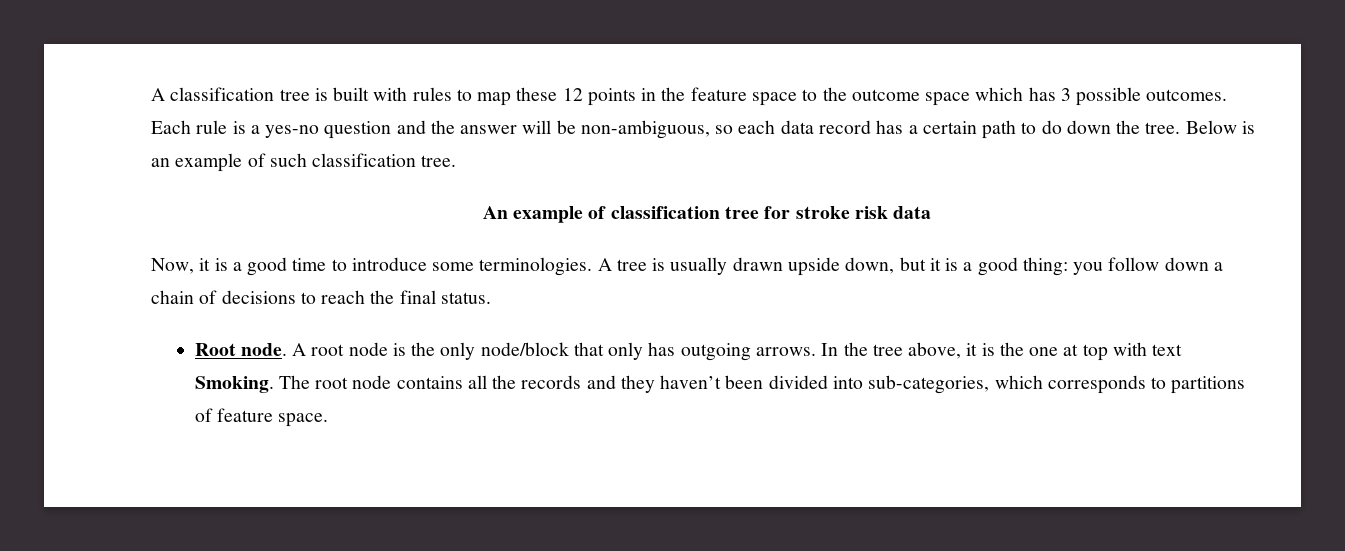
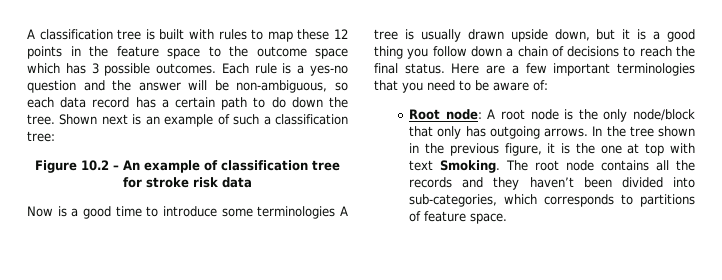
- Below is an example of such classification tree.
- An example of classification tree for stroke risk data
+ Shown next is an example of such a classification tree:
+ Figure 10.2 – An example of classification tree for stroke risk data
- Now, it is a good time to introduce some terminologies. A tree is usually drawn upside down, but it is a good thing: you follow down a chain of decisions to reach the final status.
+ Now is a good time to introduce some terminologies A tree is usually drawn upside down, but it is a good thing you follow down a chain of decisions to reach the final status. Here are a few important terminologies that you need to be aware of:
- Root node. A root node is the only node/block that only has outgoing arrows.
+ Root node: A root node is the only node/block that only has outgoing arrows.
- In the tree above, it is the one at top with text Smoking.
+ In the tree shown in the previous figure, it is the one at top with text Smoking.

